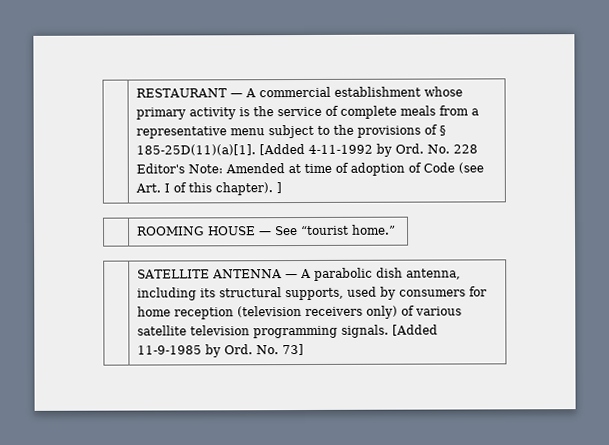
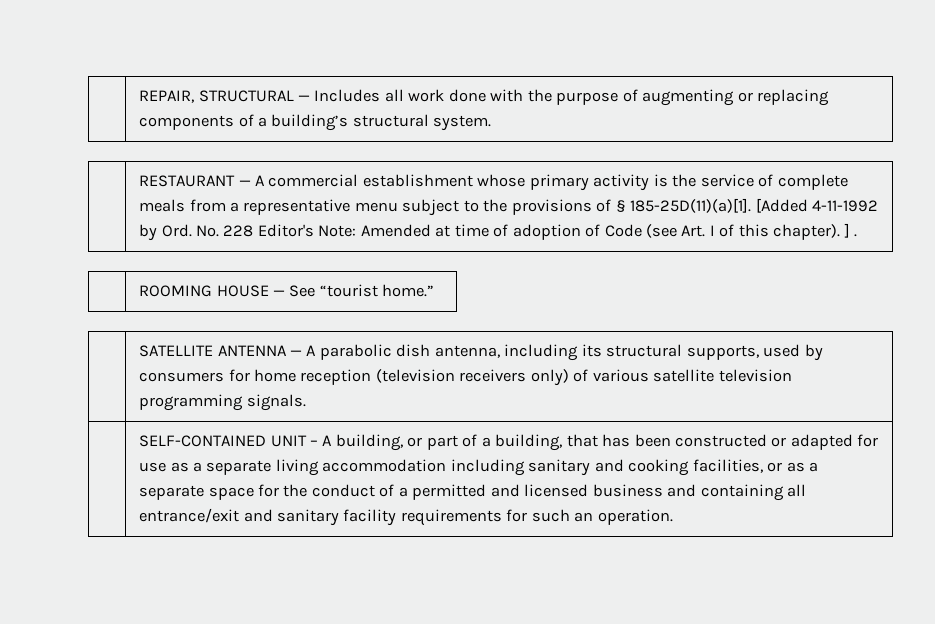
+ REPAIR, STRUCTURAL — Includes all work done with the purpose of augmenting or replacing components of a building’s structural system.
- [Added 4-11-1992 by Ord. No. 228 Editor's Note: Amended at time of adoption of Code (see Art. I of this chapter). ]
+ [Added 4-11-1992 by Ord. No. 228 Editor's Note: Amended at time of adoption of Code (see Art. I of this chapter). ] .
- | SATELLITE ANTENNA — A parabolic dish antenna, including its structural supports, used by consumers for home reception (television receivers only) of various satellite television programming signals. [Added 11-9-1985 by Ord. No. 73]
+ | SATELLITE ANTENNA — A parabolic dish antenna, including its structural supports, used by consumers for home reception (television receivers only) of various satellite television programming signals.
+ | SELF-CONTAINED UNIT – A building, or part of a building, that has been constructed or adapted for use as a separate living accommodation including sanitary and cooking facilities, or as a separate space for the conduct of a permitted and licensed business and containing all entrance/exit and sanitary facility requirements for such an operation.

